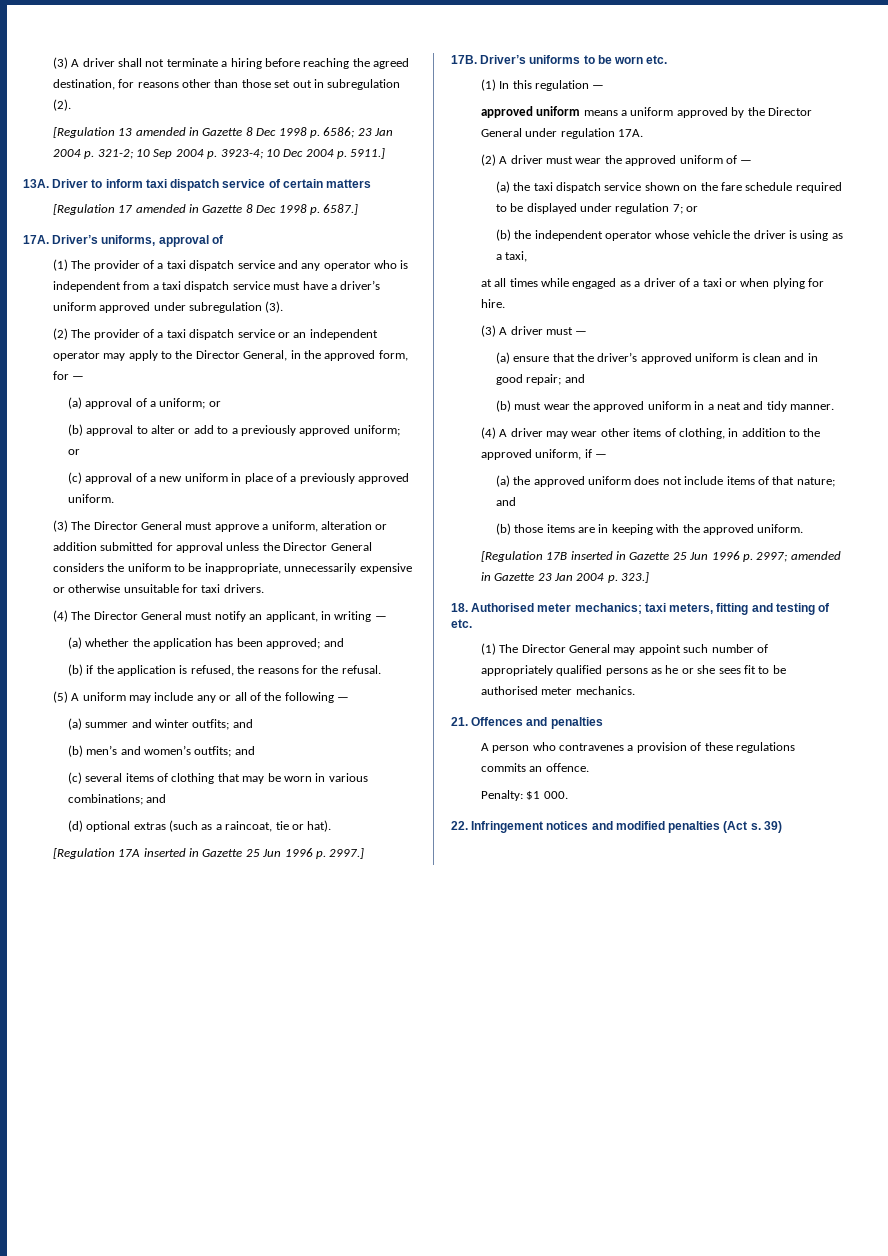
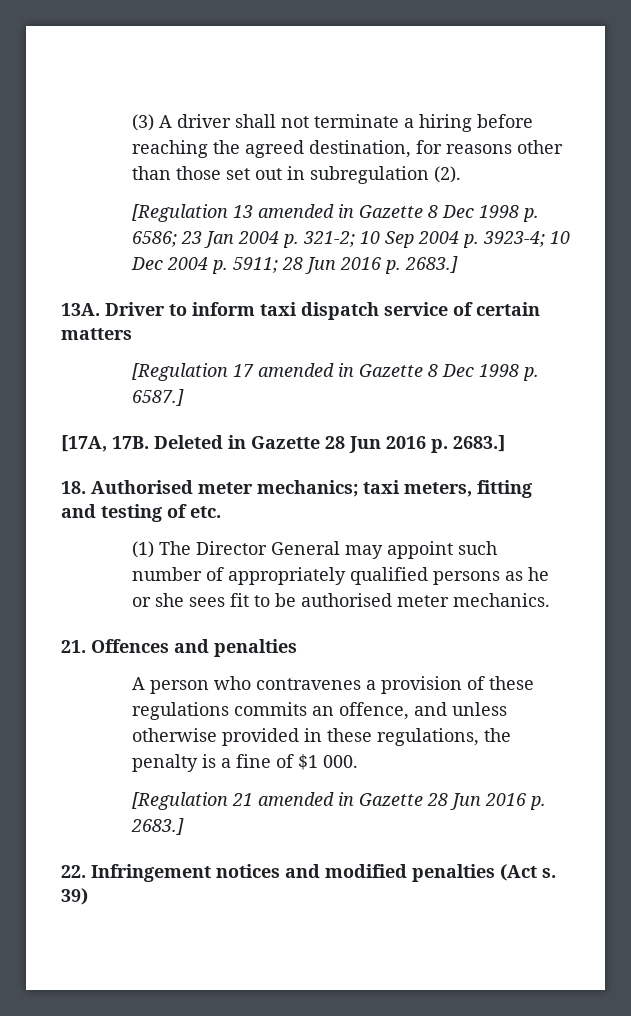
- [Regulation 13 amended in Gazette 8 Dec 1998 p. 6586; 23 Jan 2004 p. 321-2; 10 Sep 2004 p. 3923-4; 10 Dec 2004 p. 5911.]
+ [Regulation 13 amended in Gazette 8 Dec 1998 p. 6586; 23 Jan 2004 p. 321-2; 10 Sep 2004 p. 3923-4; 10 Dec 2004 p. 5911; 28 Jun 2016 p. 2683.]
- 17A. Driver’s uniforms, approval of
- (1) The provider of a taxi dispatch service and any operator who is independent from a taxi dispatch service must have a driver’s uniform approved under subregulation (3).
- (2) The provider of a taxi dispatch service or an independent operator may apply to the Director General, in the approved form, for —
- (a) approval of a uniform; or
- (b) approval to alter or add to a previously approved uniform; or
- (c) approval of a new uniform in place of a previously approved uniform.
- (3) The Director General must approve a uniform, alteration or addition submitted for approval unless the Director General considers the uniform to be inappropriate, unnecessarily expensive or otherwise unsuitable for taxi drivers.
- (4) The Director General must notify an applicant, in writing —
- (a) whether the application has been approved; and
- (b) if the application is refused, the reasons for the refusal.
- (5) A uniform may include any or all of the following —
- (a) summer and winter outfits; and
- (b) men’s and women’s outfits; and
- (c) several items of clothing that may be worn in various combinations; and
- (d) optional extras (such as a raincoat, tie or hat).
- [Regulation 17A inserted in Gazette 25 Jun 1996 p. 2997.]
- 17B. Driver’s uniforms to be worn etc.
- (1) In this regulation —
- approved uniform means a uniform approved by the Director General under regulation 17A.
- (2) A driver must wear the approved uniform of —
- (a) the taxi dispatch service shown on the fare schedule required to be displayed under regulation 7; or
- (b) the independent operator whose vehicle the driver is using as a taxi,
- at all times while engaged as a driver of a taxi or when plying for hire.
- (3) A driver must —
- (a) ensure that the driver’s approved uniform is clean and in good repair; and
- (b) must wear the approved uniform in a neat and tidy manner.
- (4) A driver may wear other items of clothing, in addition to the approved uniform, if —
- (a) the approved uniform does not include items of that nature; and
- (b) those items are in keeping with the approved uniform.
- [Regulation 17B inserted in Gazette 25 Jun 1996 p. 2997; amended in Gazette 23 Jan 2004 p. 323.]
+ [17A, 17B. Deleted in Gazette 28 Jun 2016 p. 2683.]
- A person who contravenes a provision of these regulations commits an offence.
- Penalty: $1 000.
+ A person who contravenes a provision of these regulations commits an offence, and unless otherwise provided in these regulations, the penalty is a fine of $1 000.
+ [Regulation 21 amended in Gazette 28 Jun 2016 p. 2683.]

